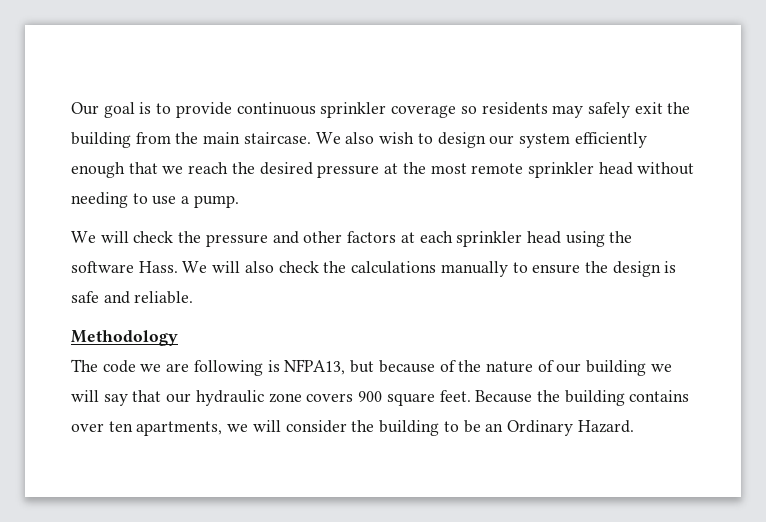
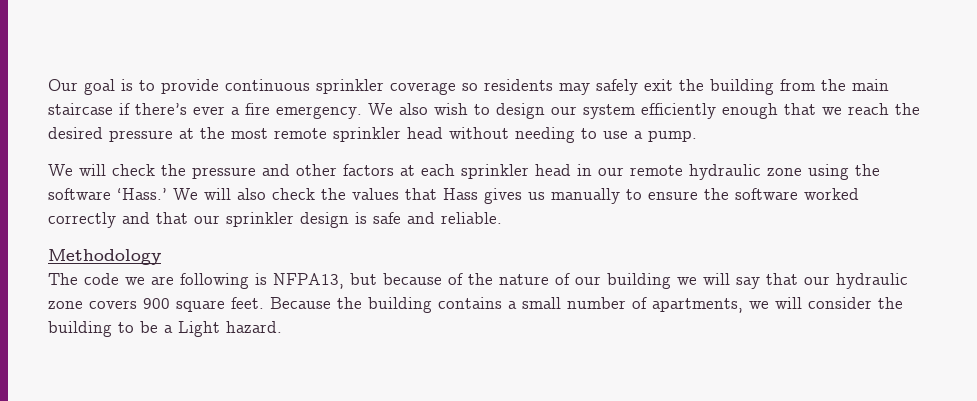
- Our goal is to provide continuous sprinkler coverage so residents may safely exit the building from the main staircase.
+ Our goal is to provide continuous sprinkler coverage so residents may safely exit the building from the main staircase if there’s ever a fire emergency.
- We will check the pressure and other factors at each sprinkler head using the software Hass.
+ We will check the pressure and other factors at each sprinkler head in our remote hydraulic zone using the software ‘Hass.’
- We will also check the calculations manually to ensure the design is safe and reliable.
+ We will also check the values that Hass gives us manually to ensure the software worked correctly and that our sprinkler design is safe and reliable.
- Because the building contains over ten apartments, we will consider the building to be an Ordinary Hazard.
+ Because the building contains a small number of apartments, we will consider the building to be a Light hazard.

